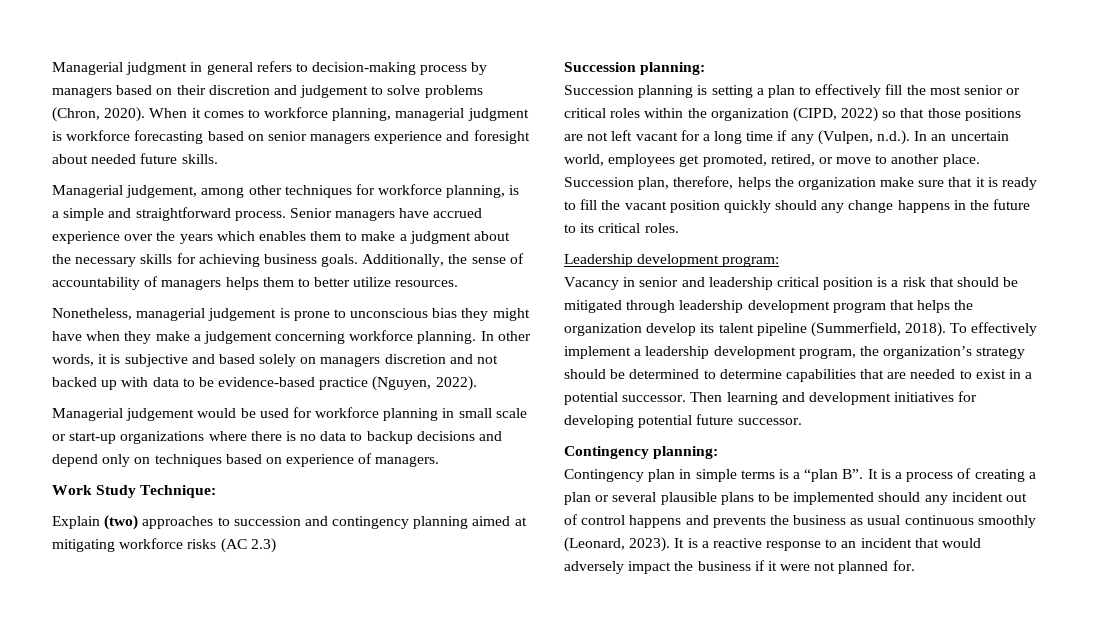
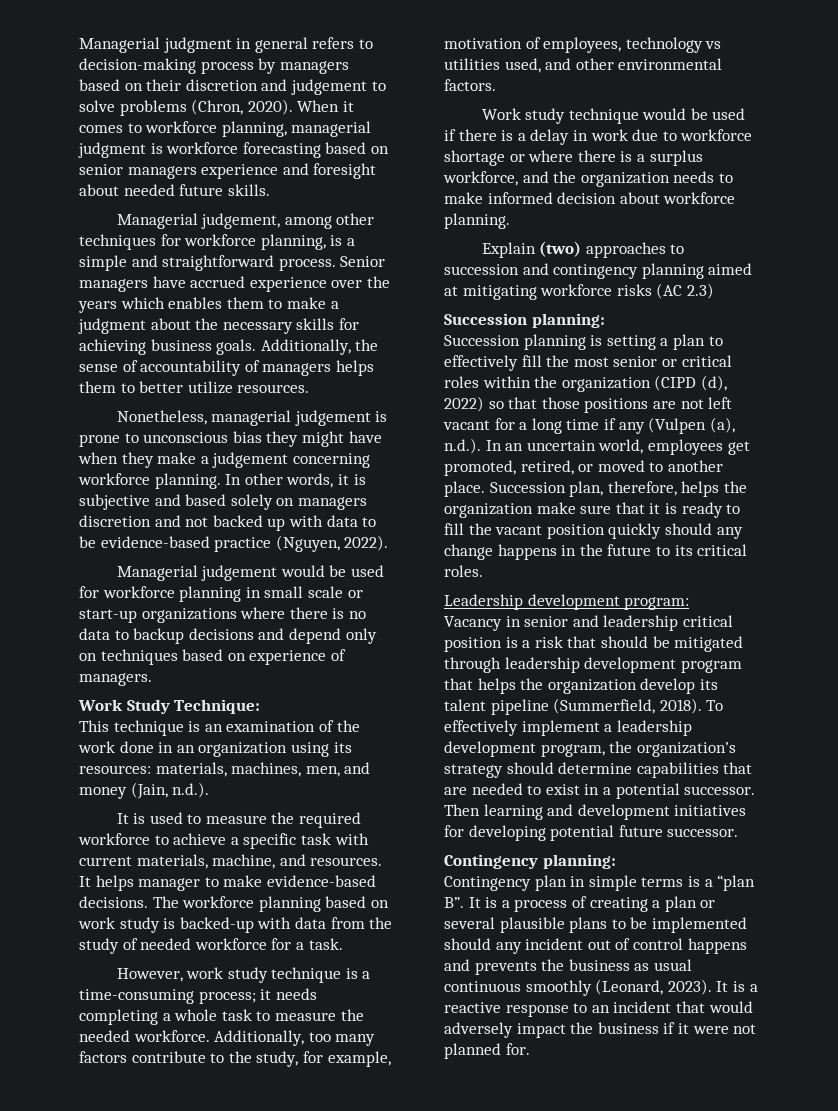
+ This technique is an examination of the work done in an organization using its resources: materials, machines, men, and money (Jain, n.d.).
+ It is used to measure the required workforce to achieve a specific task with current materials, machine, and resources. It helps manager to make evidence-based decisions. The workforce planning based on work study is backed-up with data from the study of needed workforce for a task.
+ However, work study technique is a time-consuming process; it needs completing a whole task to measure the needed workforce. Additionally, too many factors contribute to the study, for example, motivation of employees, technology vs utilities used, and other environmental factors.
+ Work study technique would be used if there is a delay in work due to workforce shortage or where there is a surplus workforce, and the organization needs to make informed decision about workforce planning.
- Succession planning is setting a plan to effectively fill the most senior or critical roles within the organization (CIPD, 2022) so that those positions are not left vacant for a long time if any (Vulpen, n.d.). In an uncertain world, employees get promoted, retired, or move to another place.
+ Succession planning is setting a plan to effectively fill the most senior or critical roles within the organization (CIPD (d), 2022) so that those positions are not left vacant for a long time if any (Vulpen (a), n.d.). In an uncertain world, employees get promoted, retired, or moved to another place.
- To effectively implement a leadership development program, the organization’s strategy should be determined to determine capabilities that are needed to exist in a potential successor.
+ To effectively implement a leadership development program, the organization’s strategy should determine capabilities that are needed to exist in a potential successor.

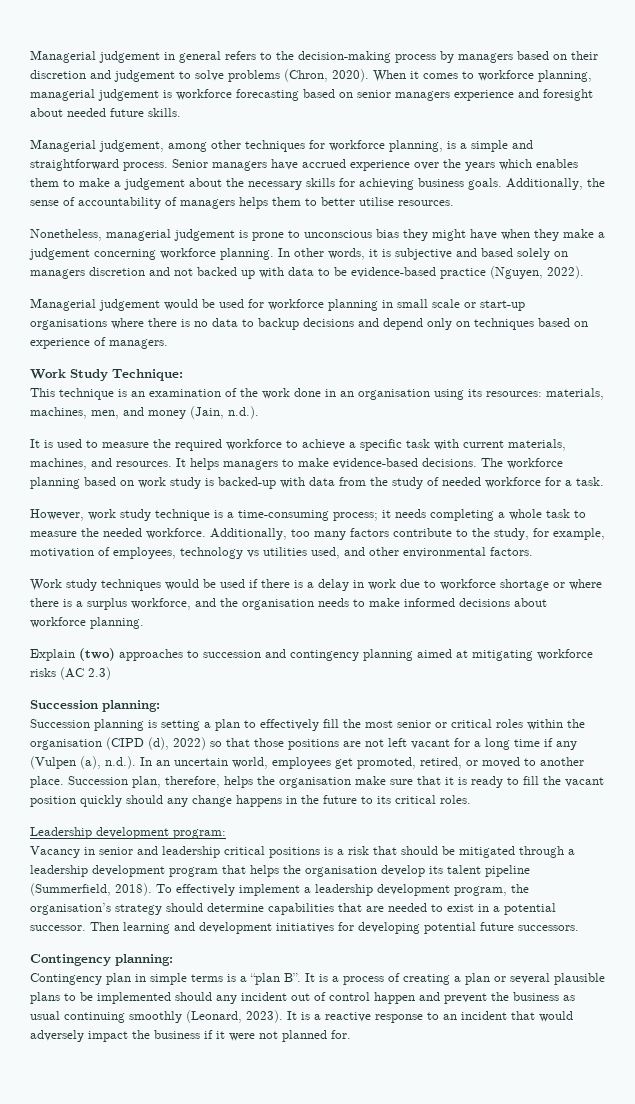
- Managerial judgment in general refers to decision-making process by managers based on their discretion and judgement to solve problems (Chron, 2020).
+ Managerial judgement in general refers to the decision-making process by managers based on their discretion and judgement to solve problems (Chron, 2020).
- When it comes to workforce planning, managerial judgment is workforce forecasting based on senior managers experience and foresight about needed future skills.
+ When it comes to workforce planning, managerial judgement is workforce forecasting based on senior managers experience and foresight about needed future skills.
- Senior managers have accrued experience over the years which enables them to make a judgment about the necessary skills for achieving business goals.
+ Senior managers have accrued experience over the years which enables them to make a judgement about the necessary skills for achieving business goals.
- Additionally, the sense of accountability of managers helps them to better utilize resources.
+ Additionally, the sense of accountability of managers helps them to better utilise resources.
- Managerial judgement would be used for workforce planning in small scale or start-up organizations where there is no data to backup decisions and depend only on techniques based on experience of managers.
+ Managerial judgement would be used for workforce planning in small scale or start-up organisations where there is no data to backup decisions and depend only on techniques based on experience of managers.
- This technique is an examination of the work done in an organization using its resources: materials, machines, men, and money (Jain, n.d.).
+ This technique is an examination of the work done in an organisation using its resources: materials, machines, men, and money (Jain, n.d.).
- It is used to measure the required workforce to achieve a specific task with current materials, machine, and resources.
+ It is used to measure the required workforce to achieve a specific task with current materials, machines, and resources.
- It helps manager to make evidence-based decisions.
+ It helps managers to make evidence-based decisions.
- Work study technique would be used if there is a delay in work due to workforce shortage or where there is a surplus workforce, and the organization needs to make informed decision about workforce planning.
+ Work study techniques would be used if there is a delay in work due to workforce shortage or where there is a surplus workforce, and the organisation needs to make informed decisions about workforce planning.
- Succession planning is setting a plan to effectively fill the most senior or critical roles within the organization (CIPD (d), 2022) so that those positions are not left vacant for a long time if any (Vulpen (a), n.d.). In an uncertain world, employees get promoted, retired, or moved to another place.
+ Succession planning is setting a plan to effectively fill the most senior or critical roles within the organisation (CIPD (d), 2022) so that those positions are not left vacant for a long time if any (Vulpen (a), n.d.). In an uncertain world, employees get promoted, retired, or moved to another place.
- Succession plan, therefore, helps the organization make sure that it is ready to fill the vacant position quickly should any change happens in the future to its critical roles.
+ Succession plan, therefore, helps the organisation make sure that it is ready to fill the vacant position quickly should any change happens in the future to its critical roles.
- Vacancy in senior and leadership critical position is a risk that should be mitigated through leadership development program that helps the organization develop its talent pipeline (Summerfield, 2018).
+ Vacancy in senior and leadership critical positions is a risk that should be mitigated through a leadership development program that helps the organisation develop its talent pipeline (Summerfield, 2018).
- To effectively implement a leadership development program, the organization’s strategy should determine capabilities that are needed to exist in a potential successor.
+ To effectively implement a leadership development program, the organisation’s strategy should determine capabilities that are needed to exist in a potential successor.
- Then learning and development initiatives for developing potential future successor.
+ Then learning and development initiatives for developing potential future successors.
- Contingency plan in simple terms is a “plan B”. It is a process of creating a plan or several plausible plans to be implemented should any incident out of control happens and prevents the business as usual continuous smoothly (Leonard, 2023).
+ Contingency plan in simple terms is a “plan B”. It is a process of creating a plan or several plausible plans to be implemented should any incident out of control happen and prevent the business as usual continuing smoothly (Leonard, 2023).

